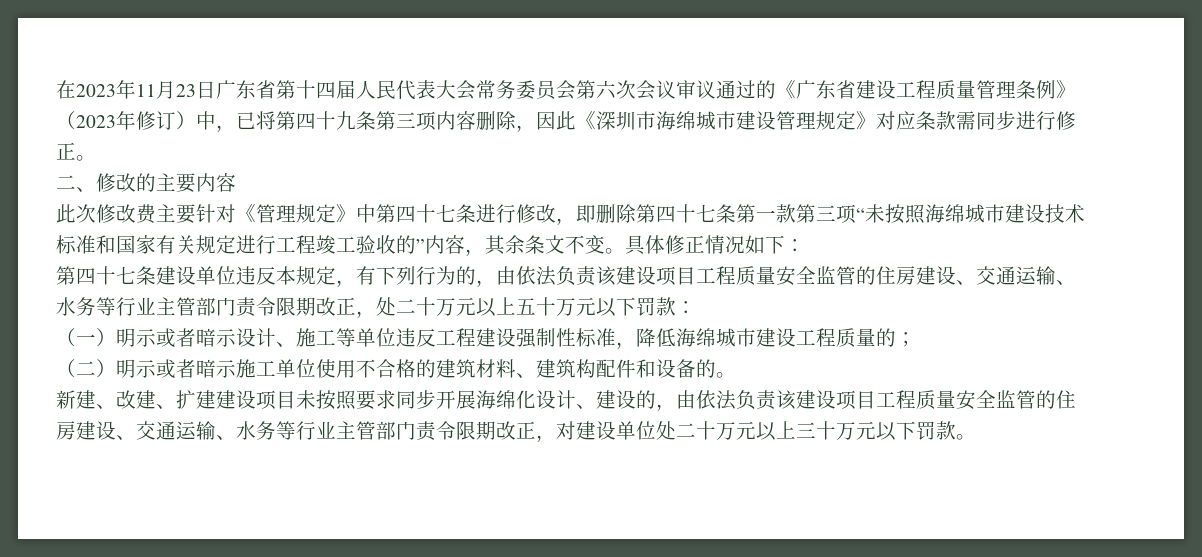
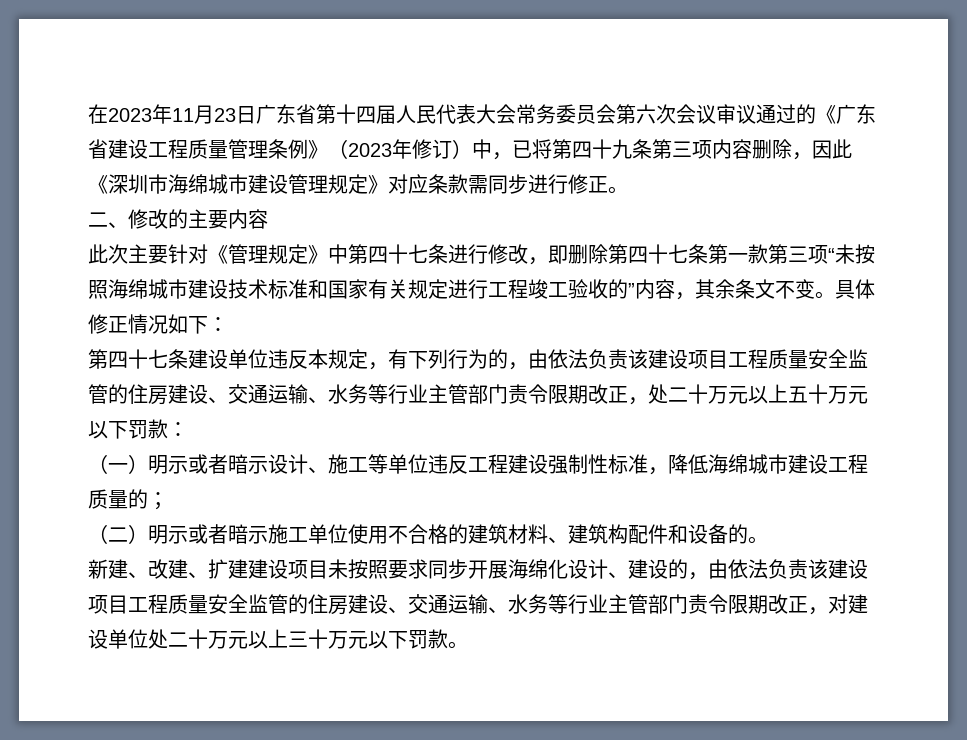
- 此次修改费主要针对《管理规定》中第四十七条进行修改，即删除第四十七条第一款第三项“未按照海绵城市建设技术标准和国家有关规定进行工程竣工验收的”内容，其余条文不变。
+ 此次主要针对《管理规定》中第四十七条进行修改，即删除第四十七条第一款第三项“未按照海绵城市建设技术标准和国家有关规定进行工程竣工验收的”内容，其余条文不变。

